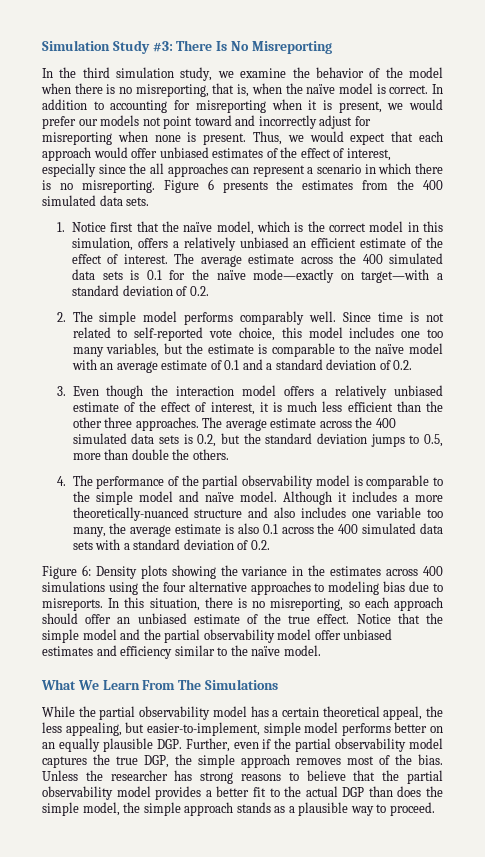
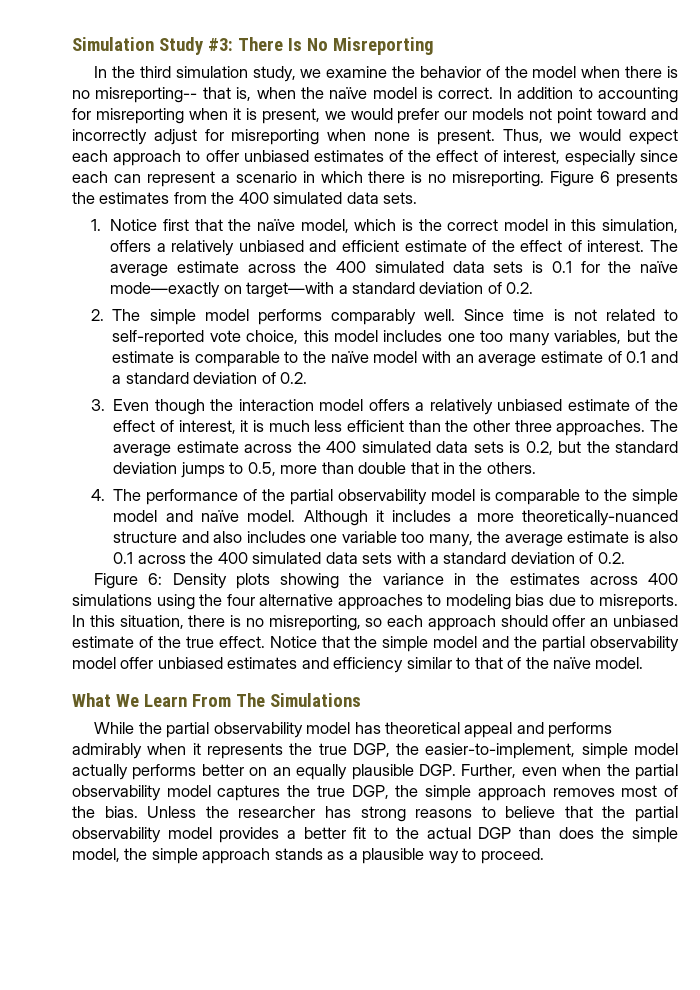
- In the third simulation study, we examine the behavior of the model when there is no misreporting, that is, when the naïve model is correct.
+ In the third simulation study, we examine the behavior of the model when there is no misreporting-- that is, when the naïve model is correct.
- Thus, we would expect that each approach would offer unbiased estimates of the effect of interest, especially since the all approaches can represent a scenario in which there is no misreporting.
+ Thus, we would expect each approach to offer unbiased estimates of the effect of interest, especially since each can represent a scenario in which there is no misreporting.
- 1. Notice first that the naïve model, which is the correct model in this simulation, offers a relatively unbiased an efficient estimate of the effect of interest.
+ 1. Notice first that the naïve model, which is the correct model in this simulation, offers a relatively unbiased and efficient estimate of the effect of interest.
- The average estimate across the 400 simulated data sets is 0.2, but the standard deviation jumps to 0.5, more than double the others.
+ The average estimate across the 400 simulated data sets is 0.2, but the standard deviation jumps to 0.5, more than double that in the others.
- Notice that the simple model and the partial observability model offer unbiased estimates and efficiency similar to the naïve model.
+ Notice that the simple model and the partial observability model offer unbiased estimates and efficiency similar to that of the naïve model.
- While the partial observability model has a certain theoretical appeal, the less appealing, but easier-to-implement, simple model performs better on an equally plausible DGP. Further, even if the partial observability model captures the true DGP, the simple approach removes most of the bias.
+ While the partial observability model has theoretical appeal and performs admirably when it represents the true DGP, the easier-to-implement, simple model actually performs better on an equally plausible DGP. Further, even when the partial observability model captures the true DGP, the simple approach removes most of the bias.

